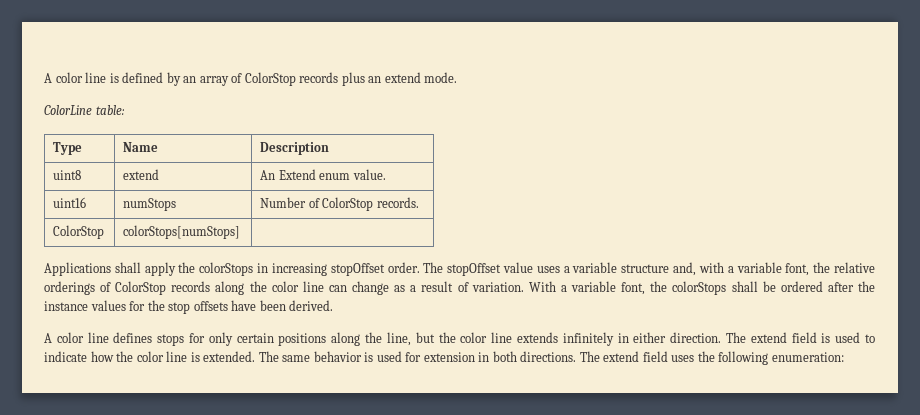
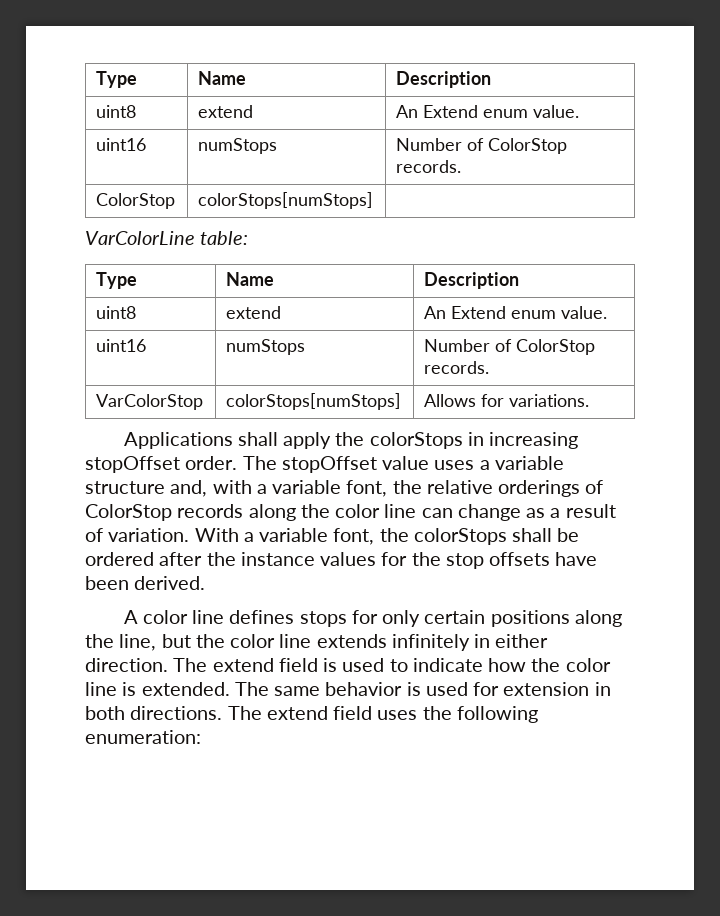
- A color line is defined by an array of ColorStop records plus an extend mode.
- ColorLine table:
+ VarColorLine table:
+ Type | Name | Description
+ uint8 | extend | An Extend enum value.
+ uint16 | numStops | Number of ColorStop records.
+ VarColorStop | colorStops[numStops] | Allows for variations.

